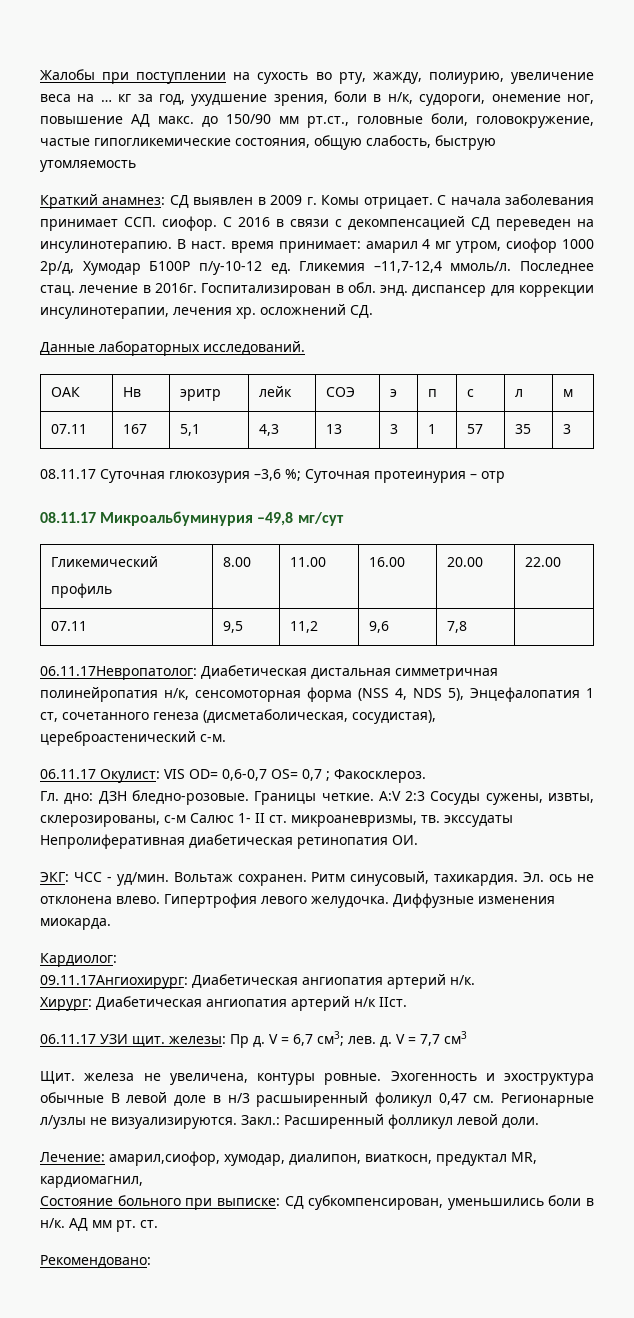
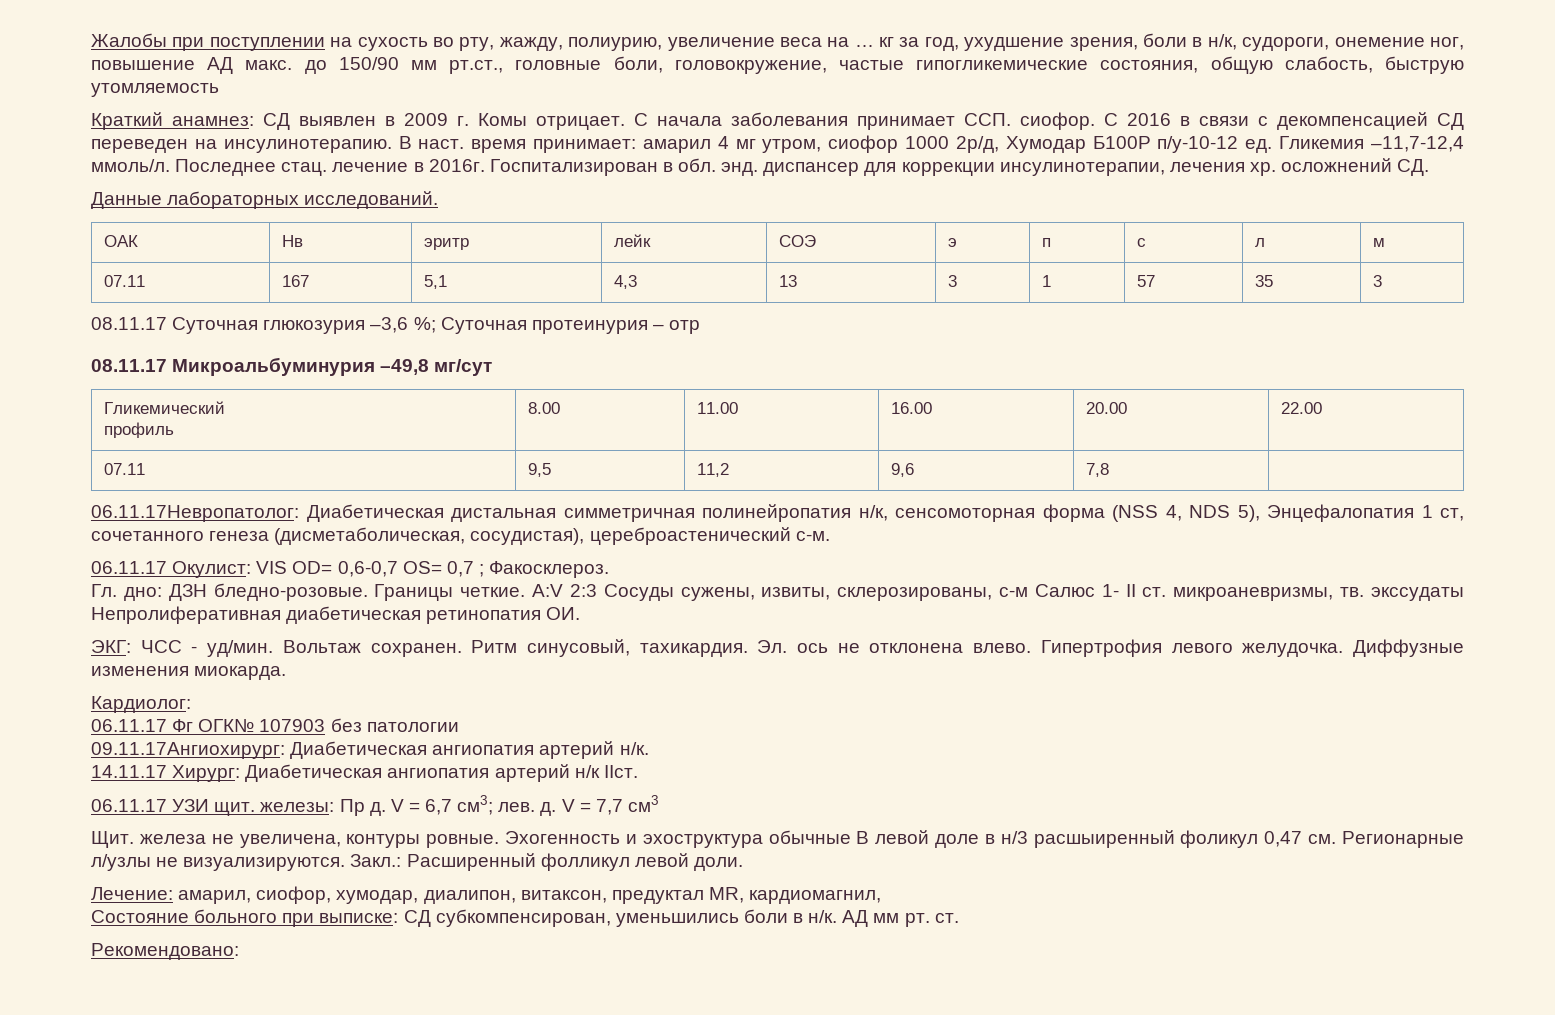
- А:V 2:3 Сосуды сужены, извты, склерозированы, с-м Салюс 1- II ст. микроаневризмы, тв. экссудаты Непролиферативная диабетическая ретинопатия ОИ.
+ А:V 2:3 Сосуды сужены, извиты, склерозированы, с-м Салюс 1- II ст. микроаневризмы, тв. экссудаты Непролиферативная диабетическая ретинопатия ОИ.
+ 06.11.17 Фг ОГК№ 107903 без патологии
- Хирург: Диабетическая ангиопатия артерий н/к IIcт.
+ 14.11.17 Хирург: Диабетическая ангиопатия артерий н/к IIcт.
- Лечение: амарил,сиофор, хумодар, диалипон, виаткосн, предуктал MR, кардиомагнил,
+ Лечение: амарил, сиофор, хумодар, диалипон, витаксон, предуктал MR, кардиомагнил,

